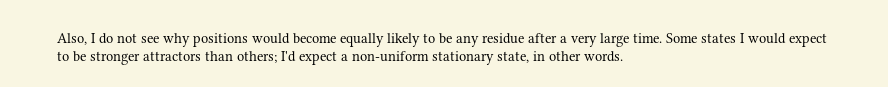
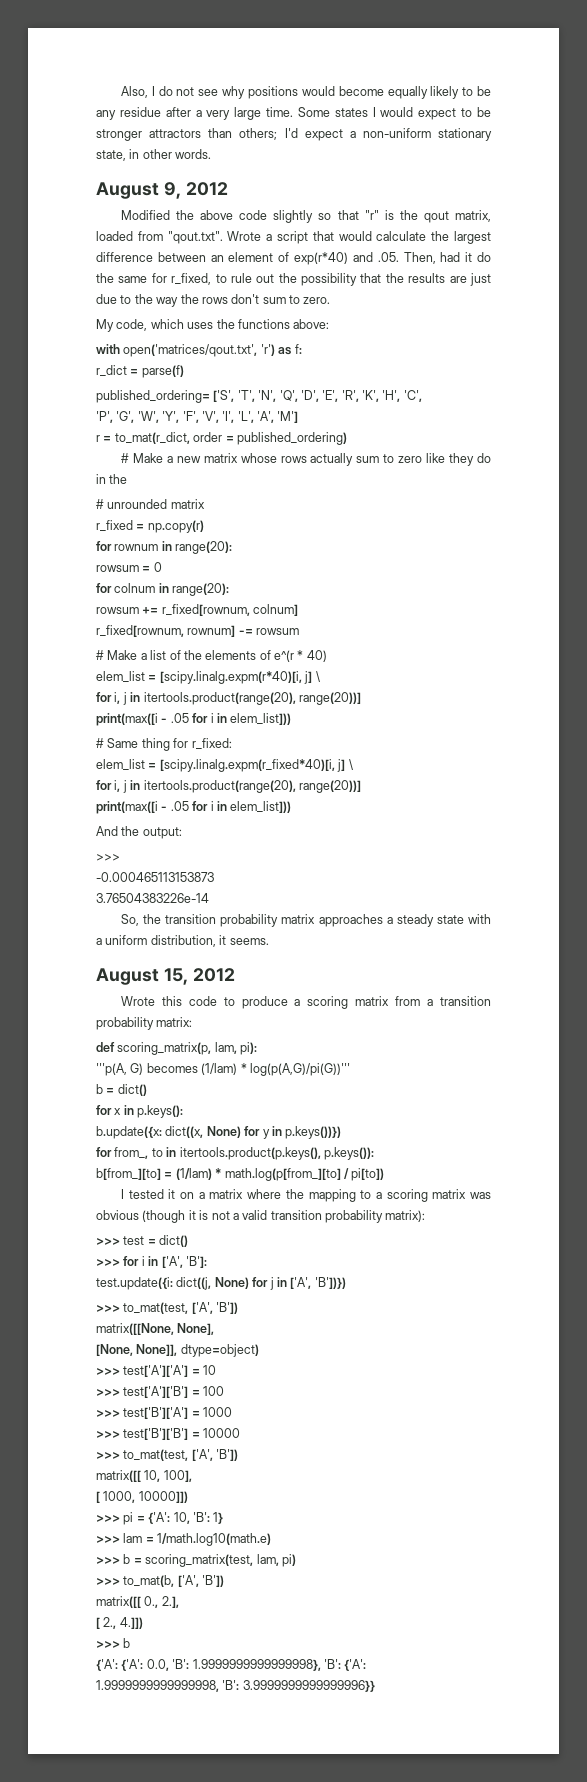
+ August 9, 2012
+ Modified the above code slightly so that "r" is the qout matrix, loaded from "qout.txt". Wrote a script that would calculate the largest difference between an element of exp(r*40) and .05. Then, had it do the same for r_fixed, to rule out the possibility that the results are just due to the way the rows don't sum to zero.
+ My code, which uses the functions above:
+ with open('matrices/qout.txt', 'r') as f:
+ r_dict = parse(f)
+ published_ordering= ['S', 'T', 'N', 'Q', 'D', 'E', 'R', 'K', 'H', 'C',
+ 'P', 'G', 'W', 'Y', 'F', 'V', 'I', 'L', 'A', 'M']
+ r = to_mat(r_dict, order = published_ordering)
+ # Make a new matrix whose rows actually sum to zero like they do in the
+ # unrounded matrix
+ r_fixed = np.copy(r)
+ for rownum in range(20):
+ rowsum = 0
+ for colnum in range(20):
+ rowsum += r_fixed[rownum, colnum]
+ r_fixed[rownum, rownum] -= rowsum
+ # Make a list of the elements of e^(r * 40)
+ elem_list = [scipy.linalg.expm(r*40)[i, j] \
+ for i, j in itertools.product(range(20), range(20))]
+ print(max([i - .05 for i in elem_list]))
+ # Same thing for r_fixed:
+ elem_list = [scipy.linalg.expm(r_fixed*40)[i, j] \
+ for i, j in itertools.product(range(20), range(20))]
+ print(max([i - .05 for i in elem_list]))
+ And the output:
+ >>>
+ -0.000465113153873
+ 3.76504383226e-14
+ So, the transition probability matrix approaches a steady state with a uniform distribution, it seems.
+ August 15, 2012
+ Wrote this code to produce a scoring matrix from a transition probability matrix:
+ def scoring_matrix(p, lam, pi):
+ '''p(A, G) becomes (1/lam) * log(p(A,G)/pi(G))'''
+ b = dict()
+ for x in p.keys():
+ b.update({x: dict((x, None) for y in p.keys())})
+ for from_, to in itertools.product(p.keys(), p.keys()):
+ b[from_][to] = (1/lam) * math.log(p[from_][to] / pi[to])
+ I tested it on a matrix where the mapping to a scoring matrix was obvious (though it is not a valid transition probability matrix):
+ >>> test = dict()
+ >>> for i in ['A', 'B']:
+ test.update({i: dict((j, None) for j in ['A', 'B'])})
+ >>> to_mat(test, ['A', 'B'])
+ matrix([[None, None],
+ [None, None]], dtype=object)
+ >>> test['A']['A'] = 10
+ >>> test['A']['B'] = 100
+ >>> test['B']['A'] = 1000
+ >>> test['B']['B'] = 10000
+ >>> to_mat(test, ['A', 'B'])
+ matrix([[ 10, 100],
+ [ 1000, 10000]])
+ >>> pi = {'A': 10, 'B': 1}
+ >>> lam = 1/math.log10(math.e)
+ >>> b = scoring_matrix(test, lam, pi)
+ >>> to_mat(b, ['A', 'B'])
+ matrix([[ 0., 2.],
+ [ 2., 4.]])
+ >>> b
+ {'A': {'A': 0.0, 'B': 1.9999999999999998}, 'B': {'A': 1.9999999999999998, 'B': 3.9999999999999996}}

